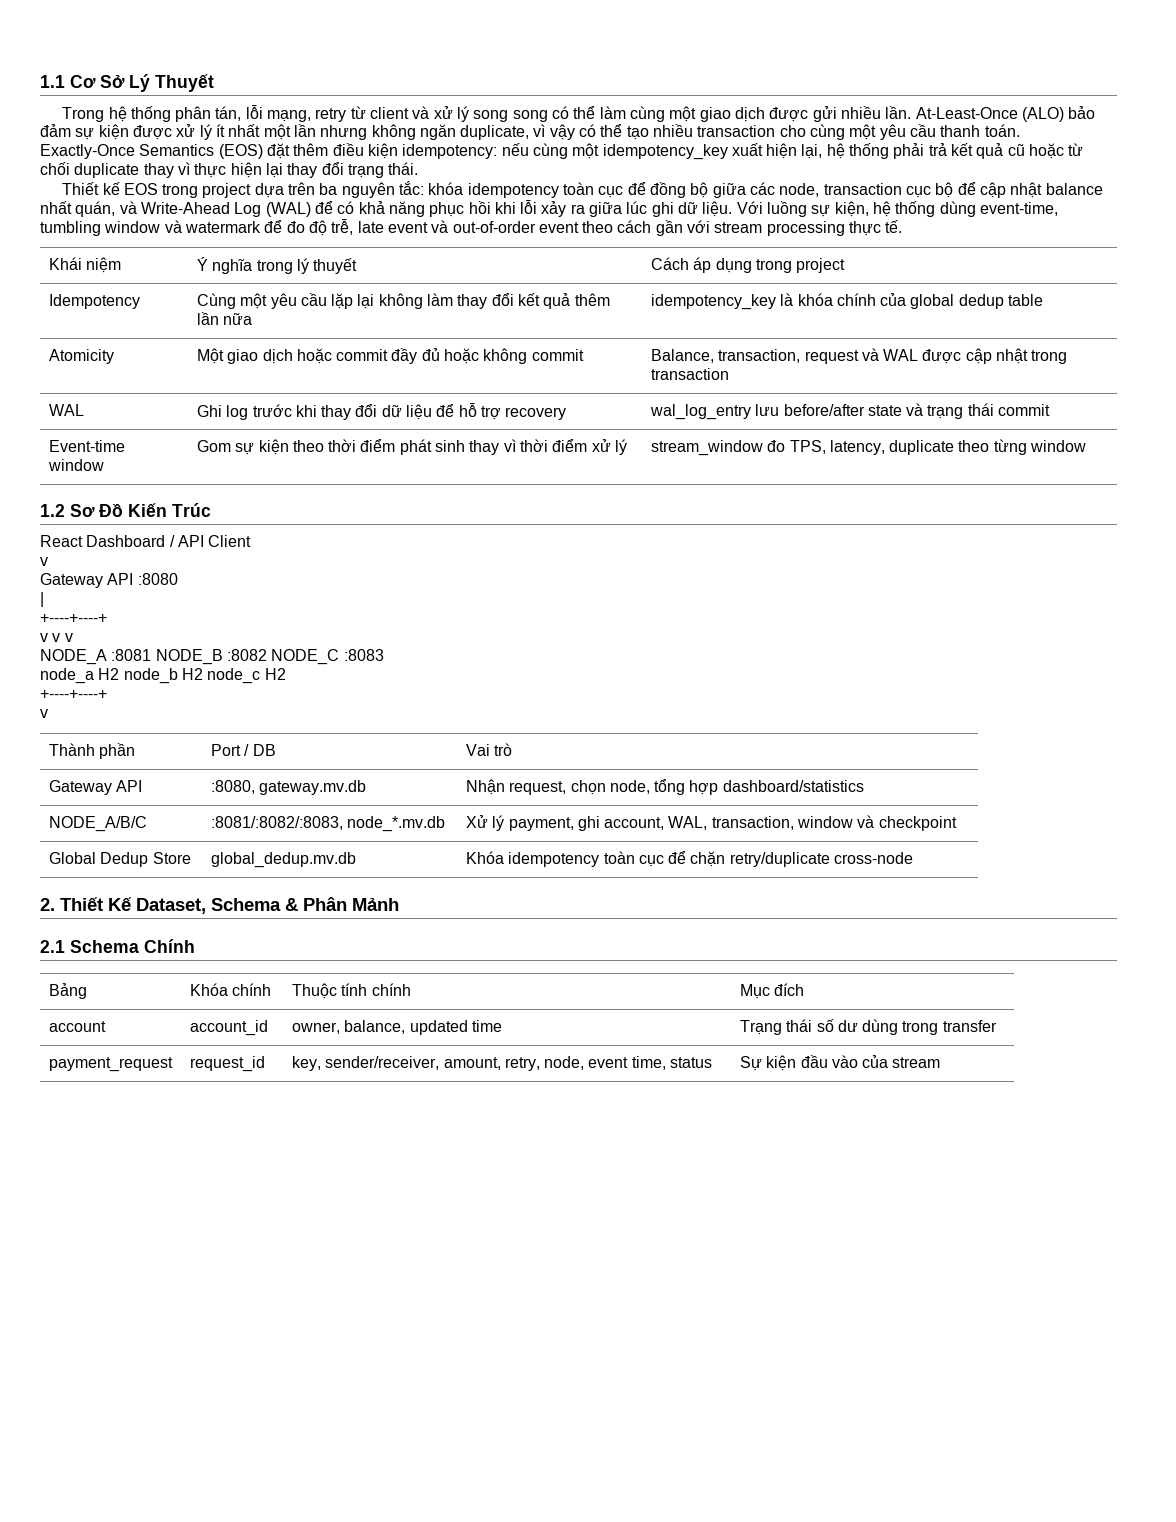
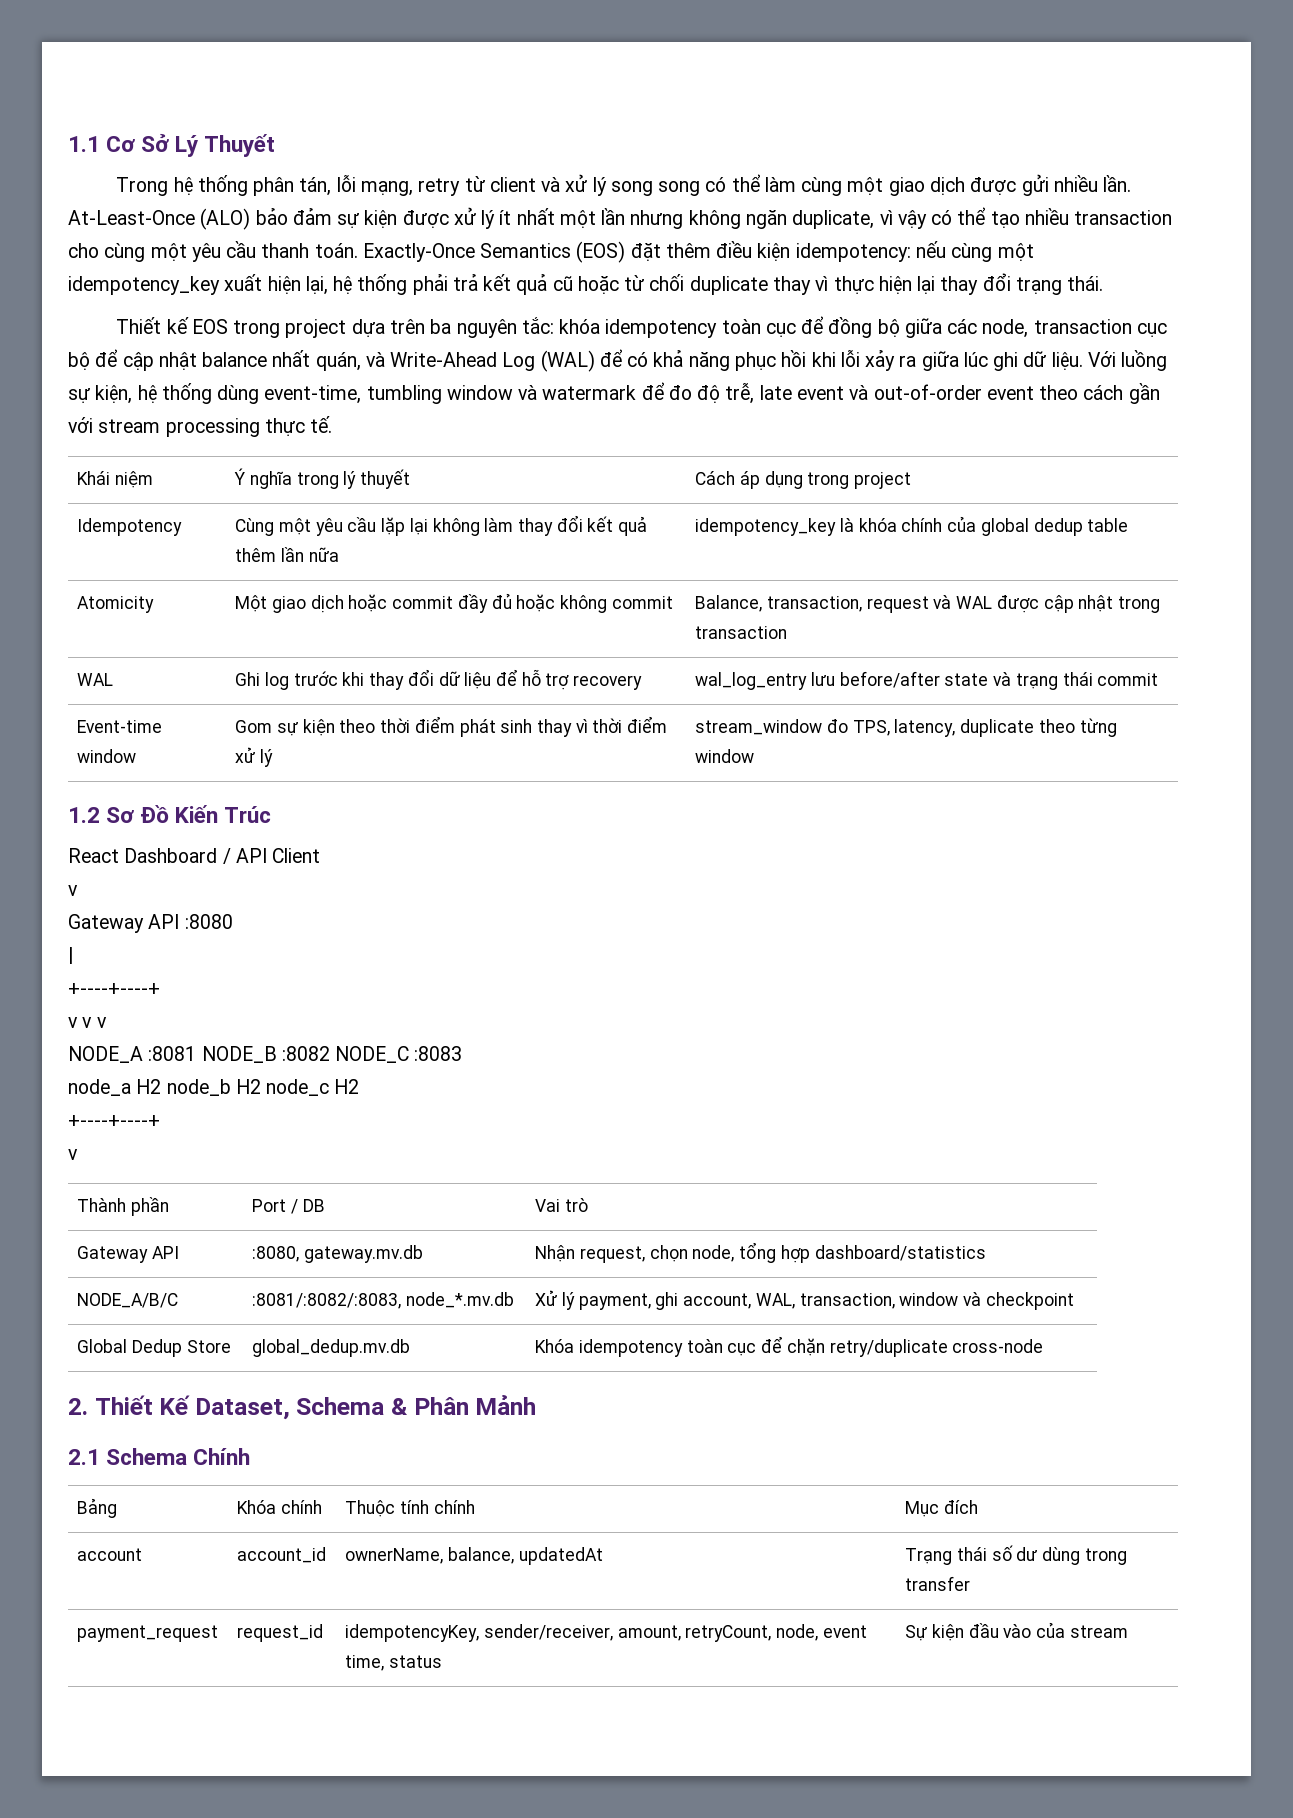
- account | account_id | owner, balance, updated time | Trạng thái số dư dùng trong transfer
+ account | account_id | ownerName, balance, updatedAt | Trạng thái số dư dùng trong transfer
- payment_request | request_id | key, sender/receiver, amount, retry, node, event time, status | Sự kiện đầu vào của stream
+ payment_request | request_id | idempotencyKey, sender/receiver, amount, retryCount, node, event time, status | Sự kiện đầu vào của stream

